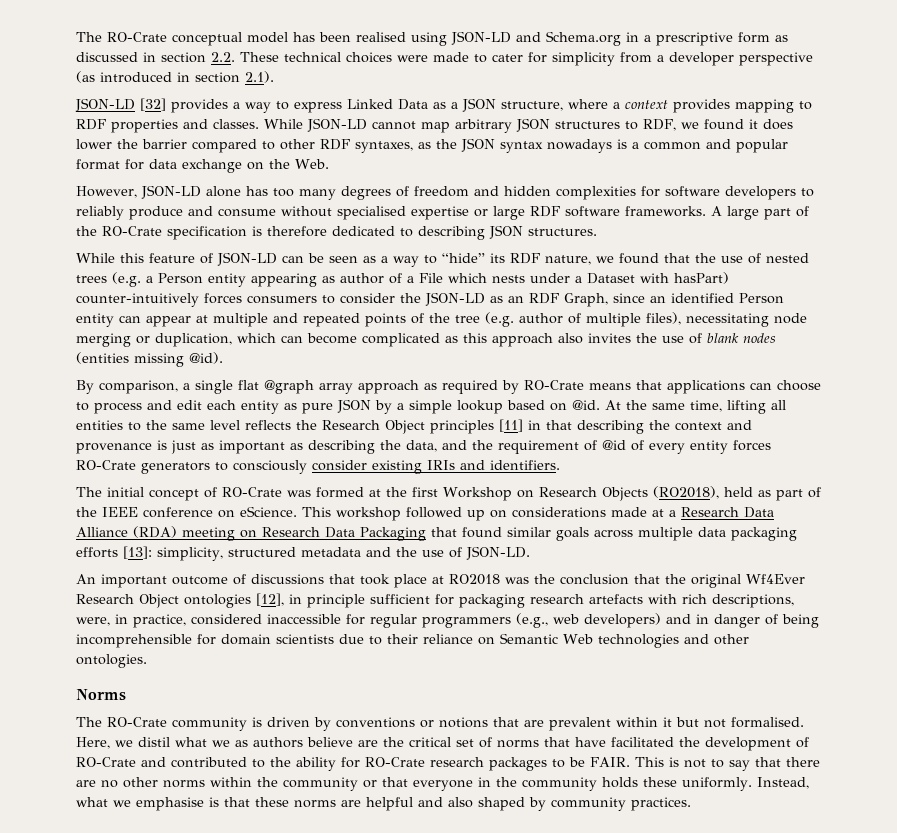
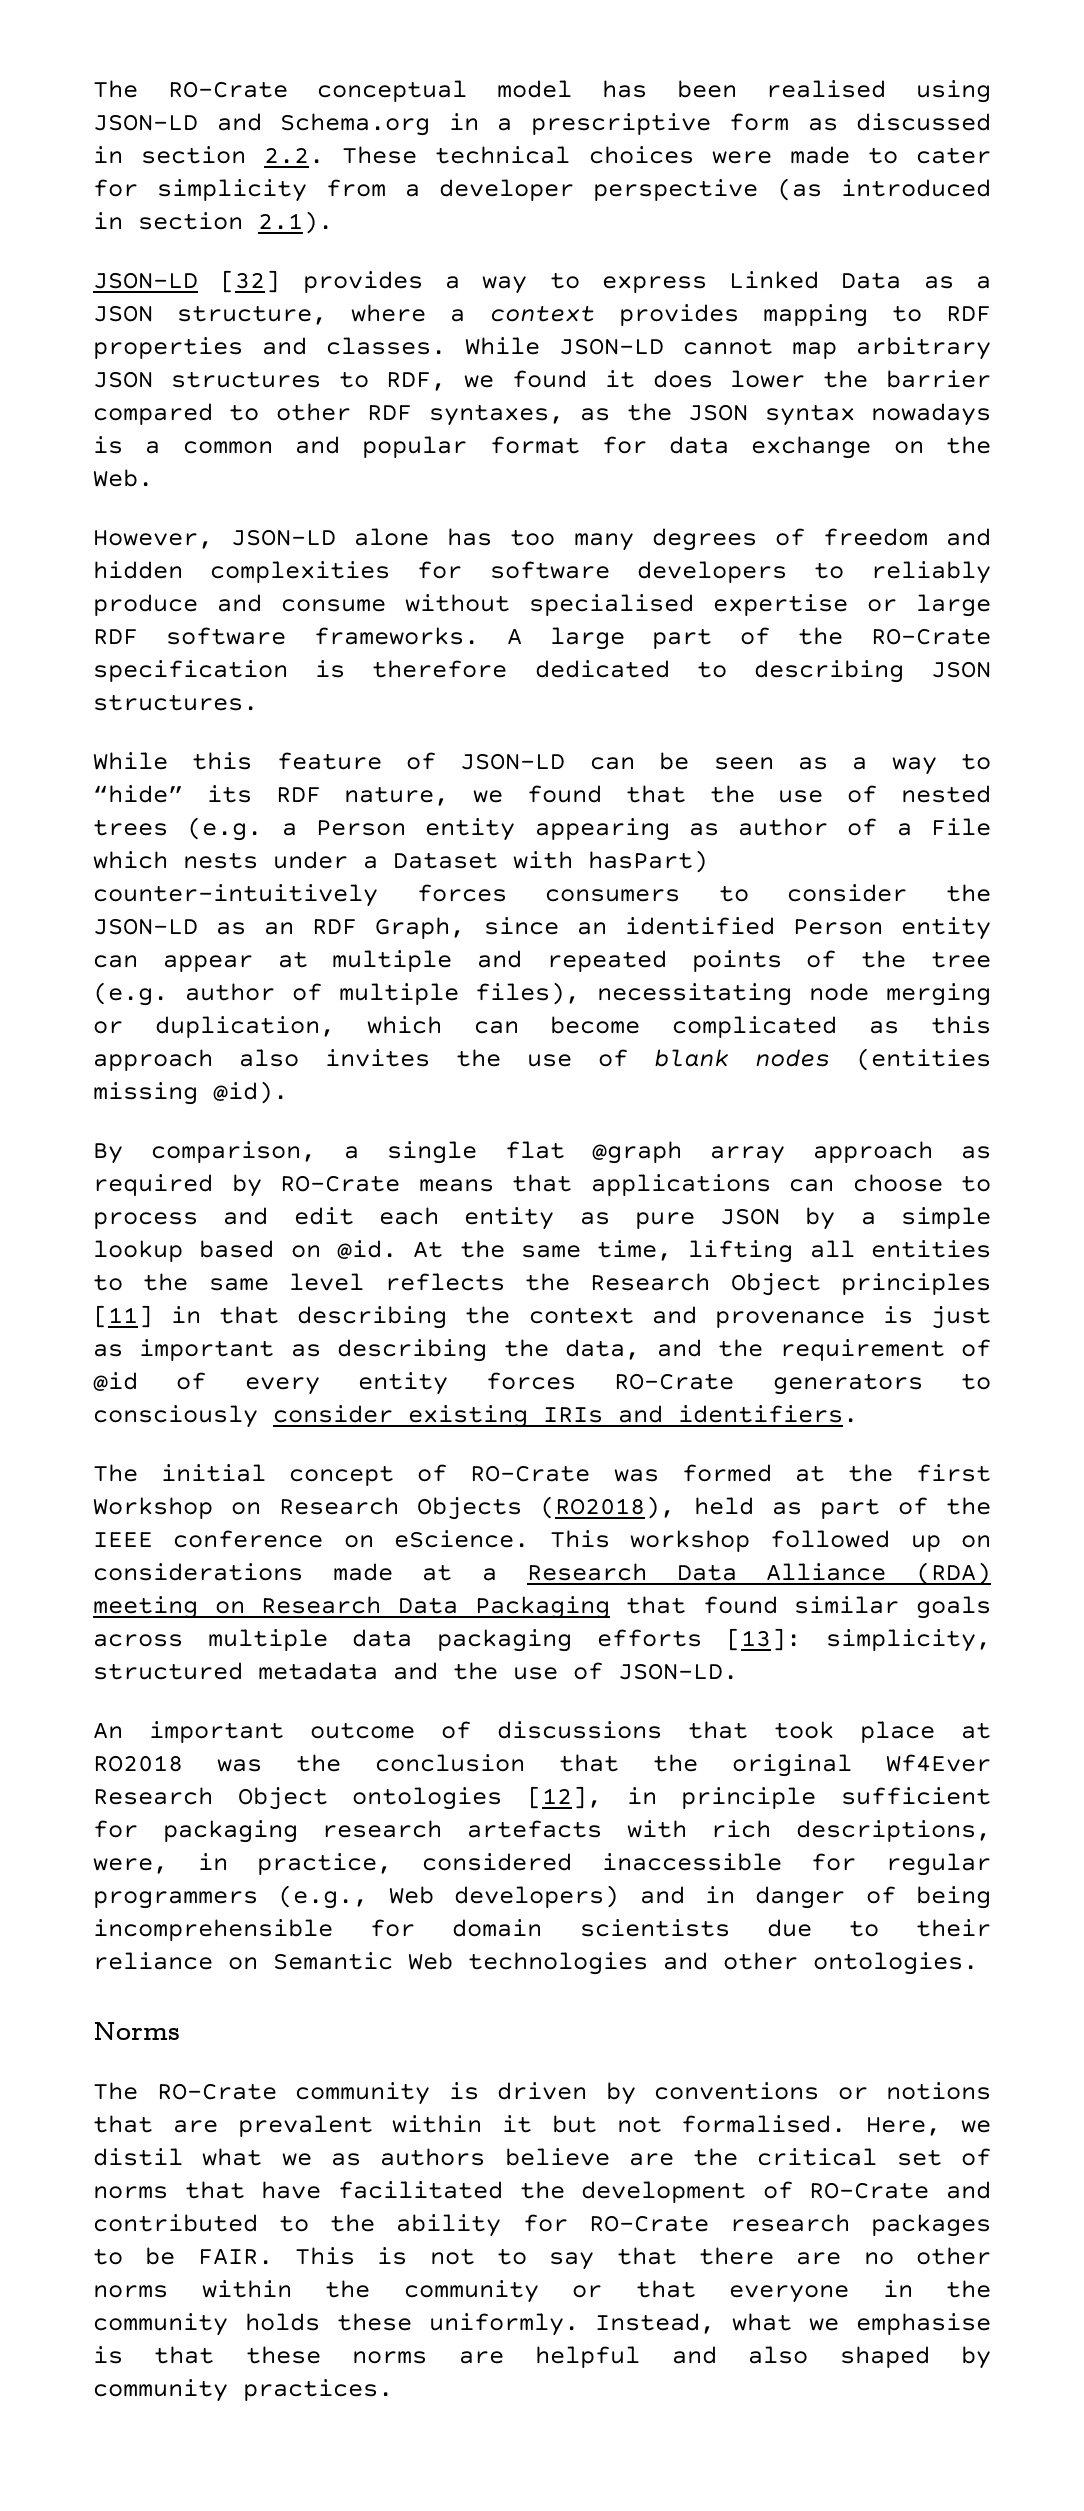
- An important outcome of discussions that took place at RO2018 was the conclusion that the original Wf4Ever Research Object ontologies [12], in principle sufficient for packaging research artefacts with rich descriptions, were, in practice, considered inaccessible for regular programmers (e.g., web developers) and in danger of being incomprehensible for domain scientists due to their reliance on Semantic Web technologies and other ontologies.
+ An important outcome of discussions that took place at RO2018 was the conclusion that the original Wf4Ever Research Object ontologies [12], in principle sufficient for packaging research artefacts with rich descriptions, were, in practice, considered inaccessible for regular programmers (e.g., Web developers) and in danger of being incomprehensible for domain scientists due to their reliance on Semantic Web technologies and other ontologies.

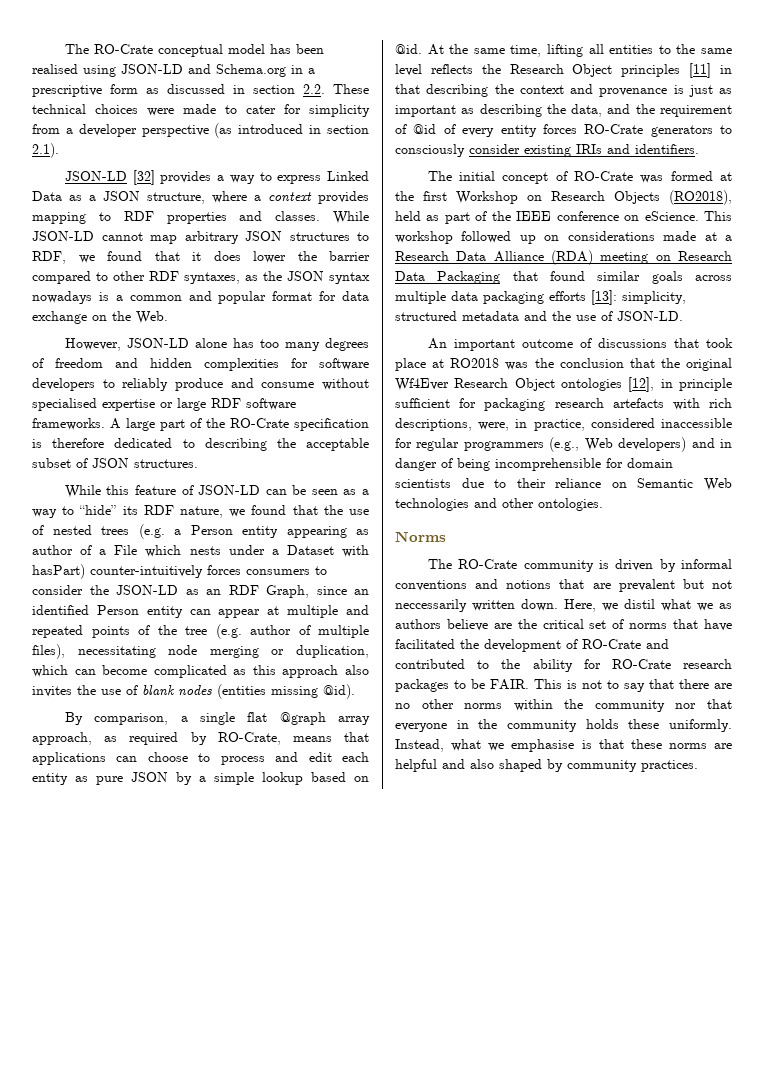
- While JSON-LD cannot map arbitrary JSON structures to RDF, we found it does lower the barrier compared to other RDF syntaxes, as the JSON syntax nowadays is a common and popular format for data exchange on the Web.
+ While JSON-LD cannot map arbitrary JSON structures to RDF, we found that it does lower the barrier compared to other RDF syntaxes, as the JSON syntax nowadays is a common and popular format for data exchange on the Web.
- A large part of the RO-Crate specification is therefore dedicated to describing JSON structures.
+ A large part of the RO-Crate specification is therefore dedicated to describing the acceptable subset of JSON structures.
- By comparison, a single flat @graph array approach as required by RO-Crate means that applications can choose to process and edit each entity as pure JSON by a simple lookup based on @id.
+ By comparison, a single flat @graph array approach, as required by RO-Crate, means that applications can choose to process and edit each entity as pure JSON by a simple lookup based on @id.
- The RO-Crate community is driven by conventions or notions that are prevalent within it but not formalised.
+ The RO-Crate community is driven by informal conventions and notions that are prevalent but not neccessarily written down.
- This is not to say that there are no other norms within the community or that everyone in the community holds these uniformly.
+ This is not to say that there are no other norms within the community nor that everyone in the community holds these uniformly.

